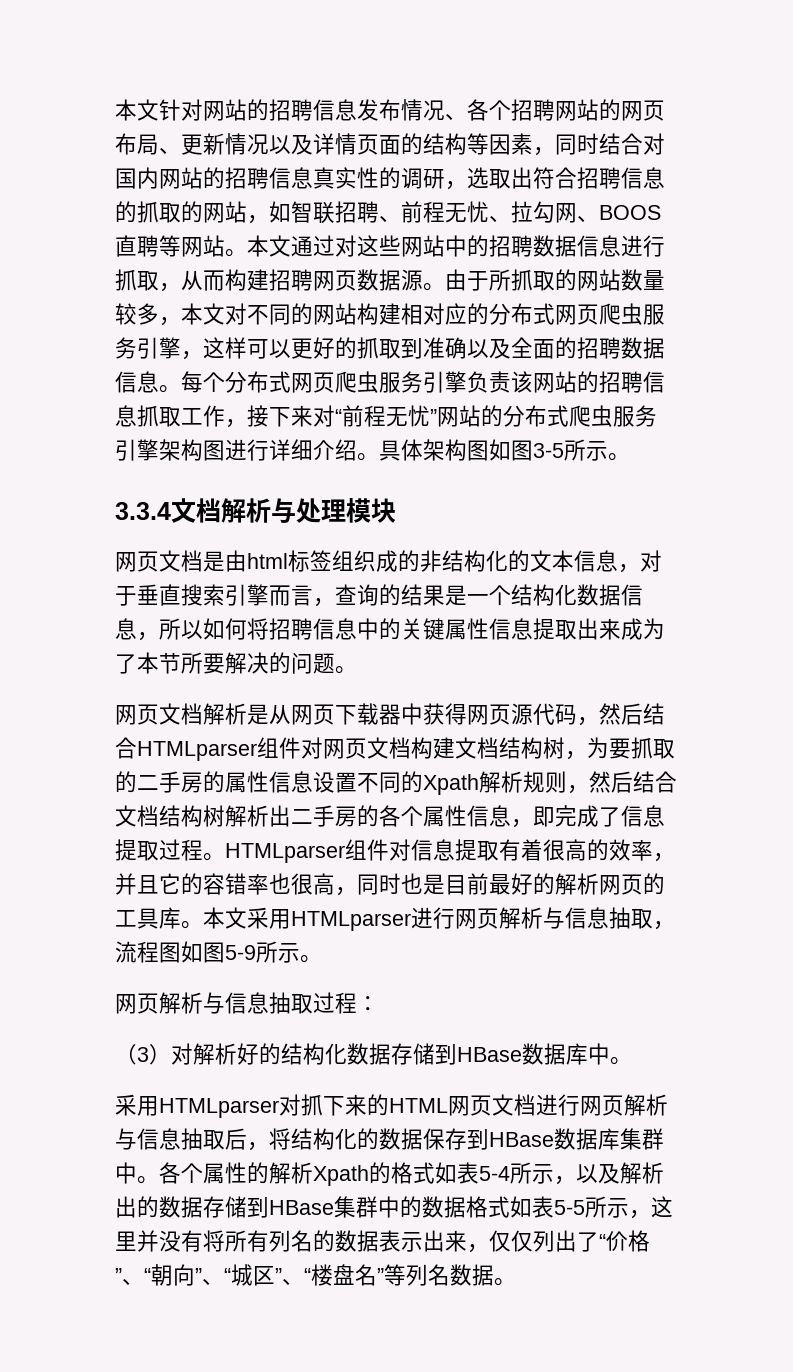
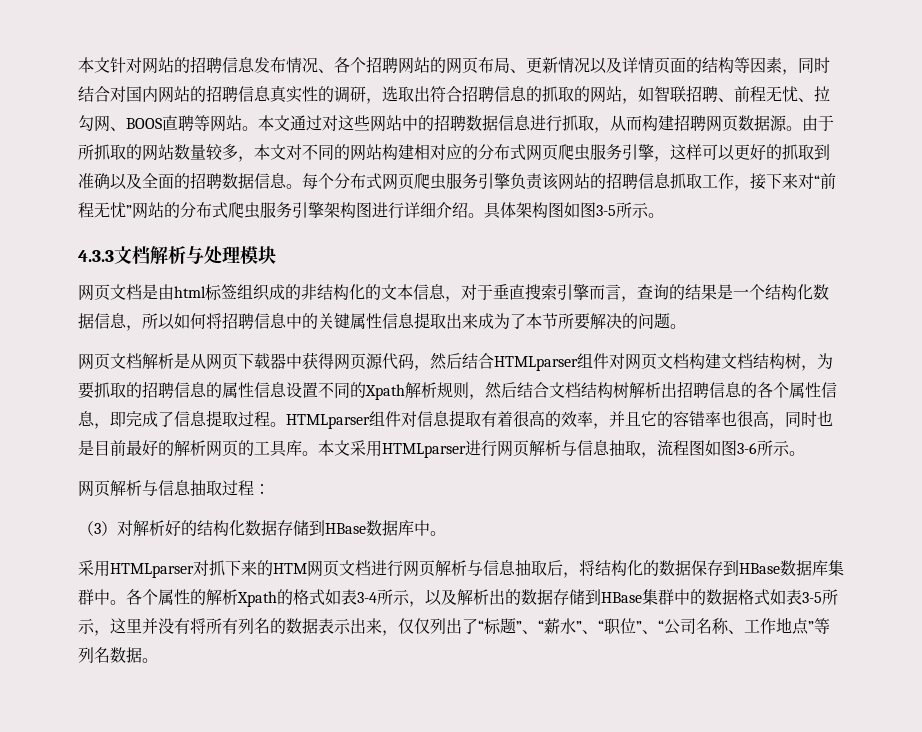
- 3.3.4文档解析与处理模块
+ 4.3.3文档解析与处理模块
- 网页文档解析是从网页下载器中获得网页源代码，然后结合HTMLparser组件对网页文档构建文档结构树，为要抓取的二手房的属性信息设置不同的Xpath解析规则，然后结合文档结构树解析出二手房的各个属性信息，即完成了信息提取过程。
+ 网页文档解析是从网页下载器中获得网页源代码，然后结合HTMLparser组件对网页文档构建文档结构树，为要抓取的招聘信息的属性信息设置不同的Xpath解析规则，然后结合文档结构树解析出招聘信息的各个属性信息，即完成了信息提取过程。
- 本文采用HTMLparser进行网页解析与信息抽取，流程图如图5-9所示。
+ 本文采用HTMLparser进行网页解析与信息抽取，流程图如图3-6所示。
- 采用HTMLparser对抓下来的HTML网页文档进行网页解析与信息抽取后，将结构化的数据保存到HBase数据库集群中。
+ 采用HTMLparser对抓下来的HTM网页文档进行网页解析与信息抽取后，将结构化的数据保存到HBase数据库集群中。
- 各个属性的解析Xpath的格式如表5-4所示，以及解析出的数据存储到HBase集群中的数据格式如表5-5所示，这里并没有将所有列名的数据表示出来，仅仅列出了“价格”、“朝向”、“城区”、“楼盘名”等列名数据。
+ 各个属性的解析Xpath的格式如表3-4所示，以及解析出的数据存储到HBase集群中的数据格式如表3-5所示，这里并没有将所有列名的数据表示出来，仅仅列出了“标题”、“薪水”、“职位”、“公司名称、工作地点”等列名数据。

